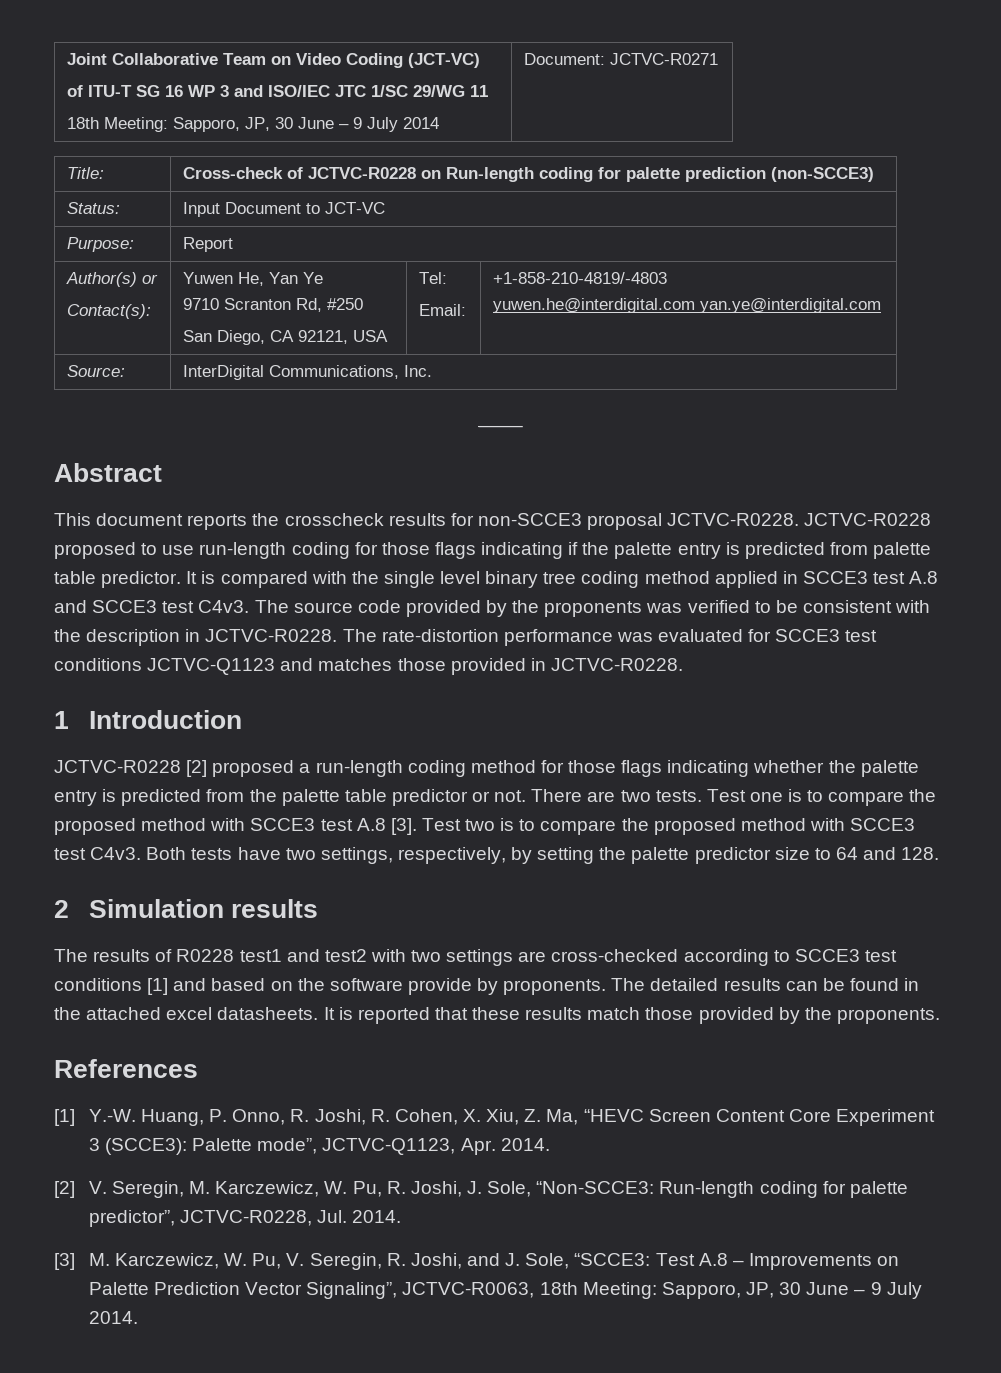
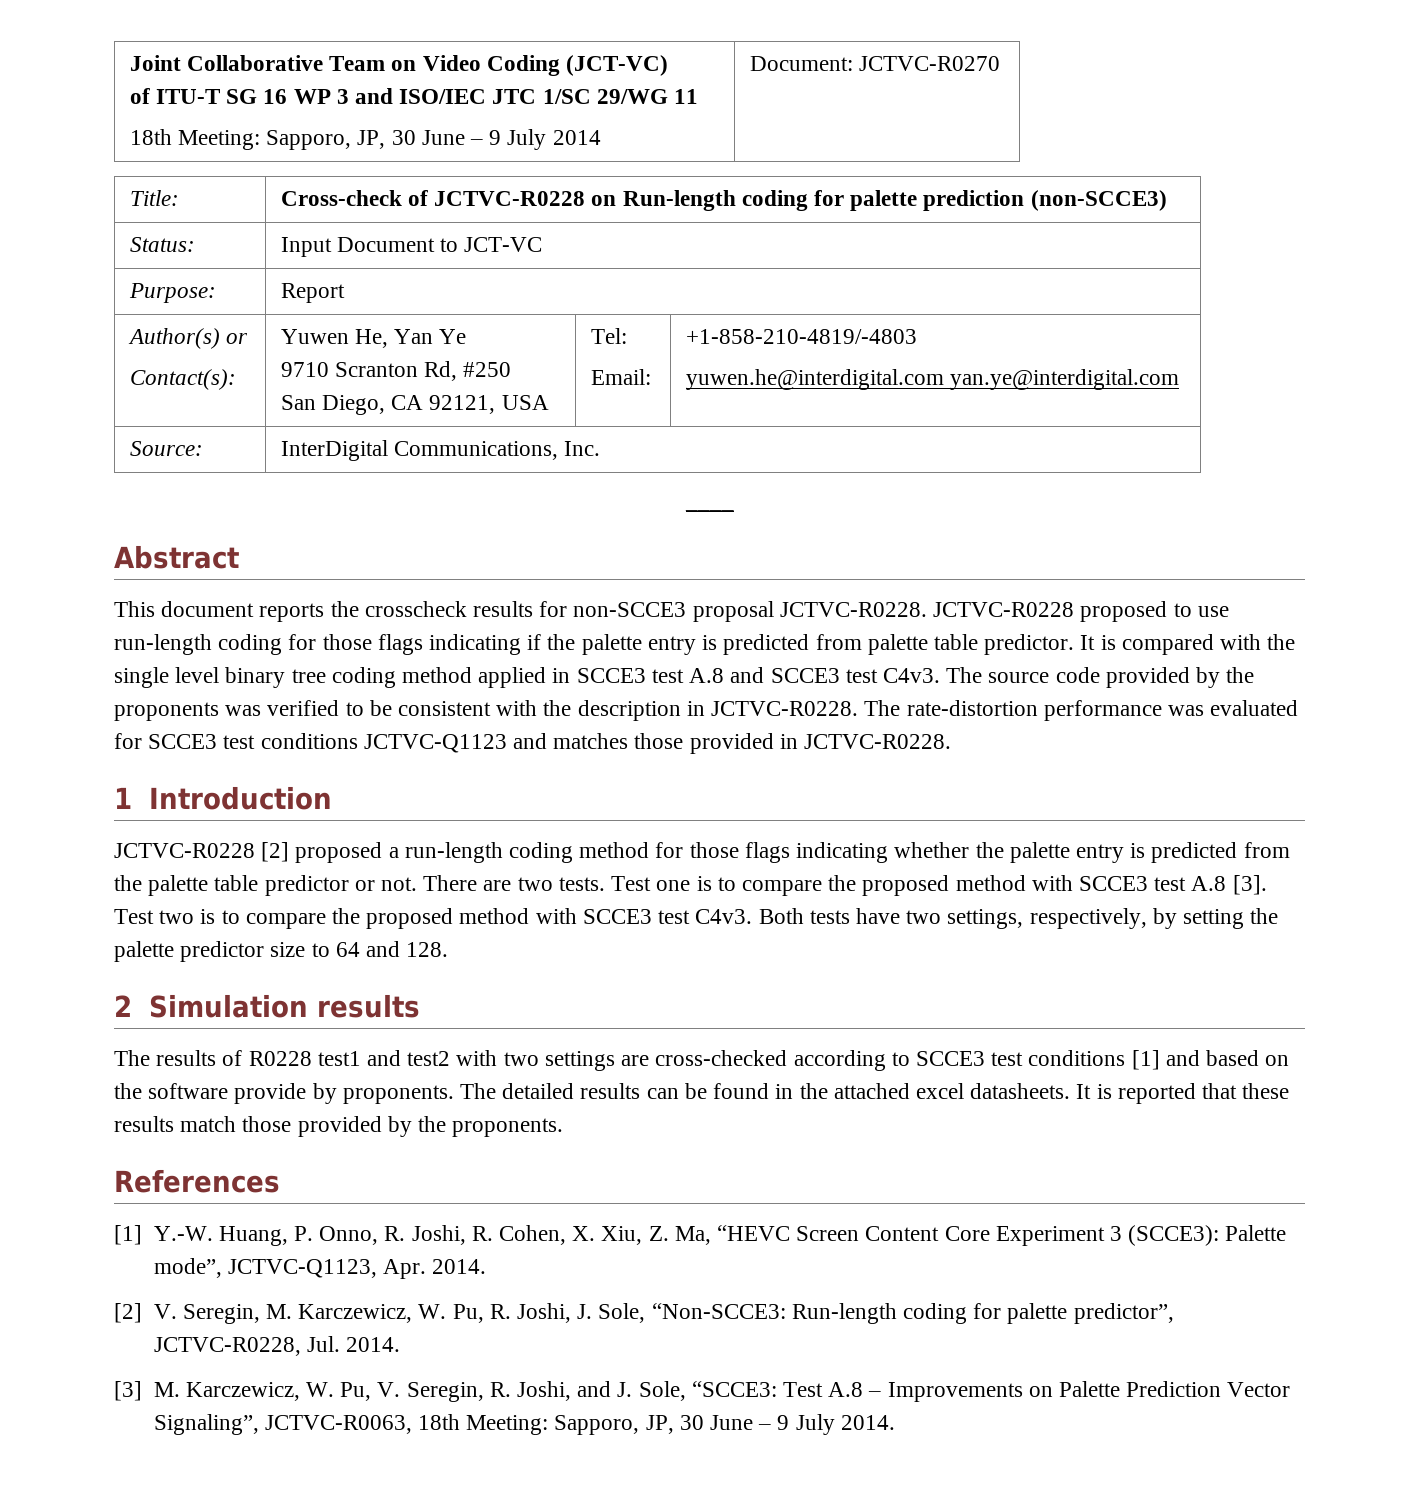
  Joint Collaborative Team on Video Coding (JCT-VC)
  of ITU-T SG 16 WP 3 and ISO/IEC JTC 1/SC 29/WG 11
- 18th Meeting: Sapporo, JP, 30 June – 9 July 2014 | Document: JCTVC-R0271
+ 18th Meeting: Sapporo, JP, 30 June – 9 July 2014 | Document: JCTVC-R0270

